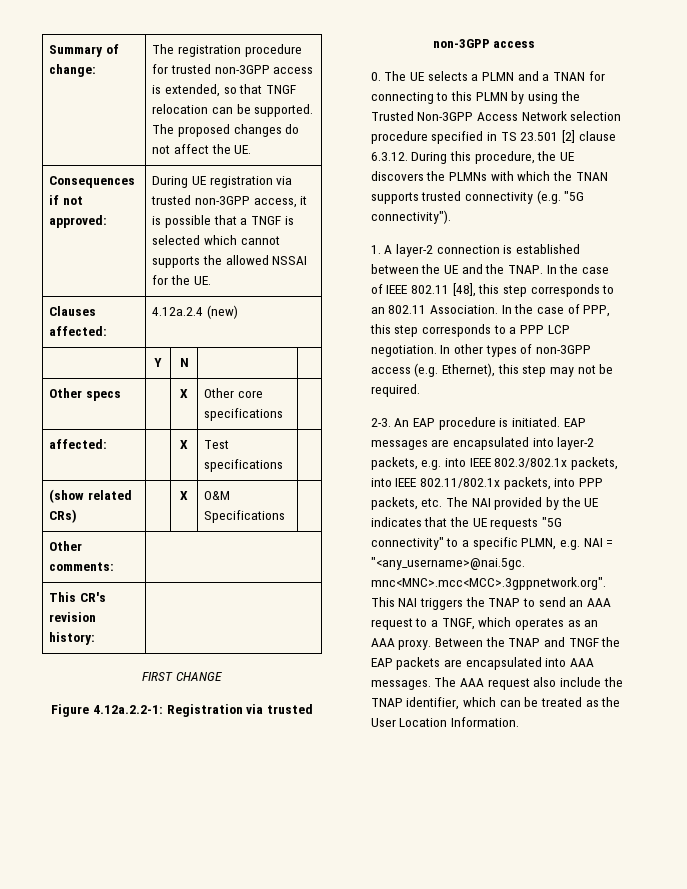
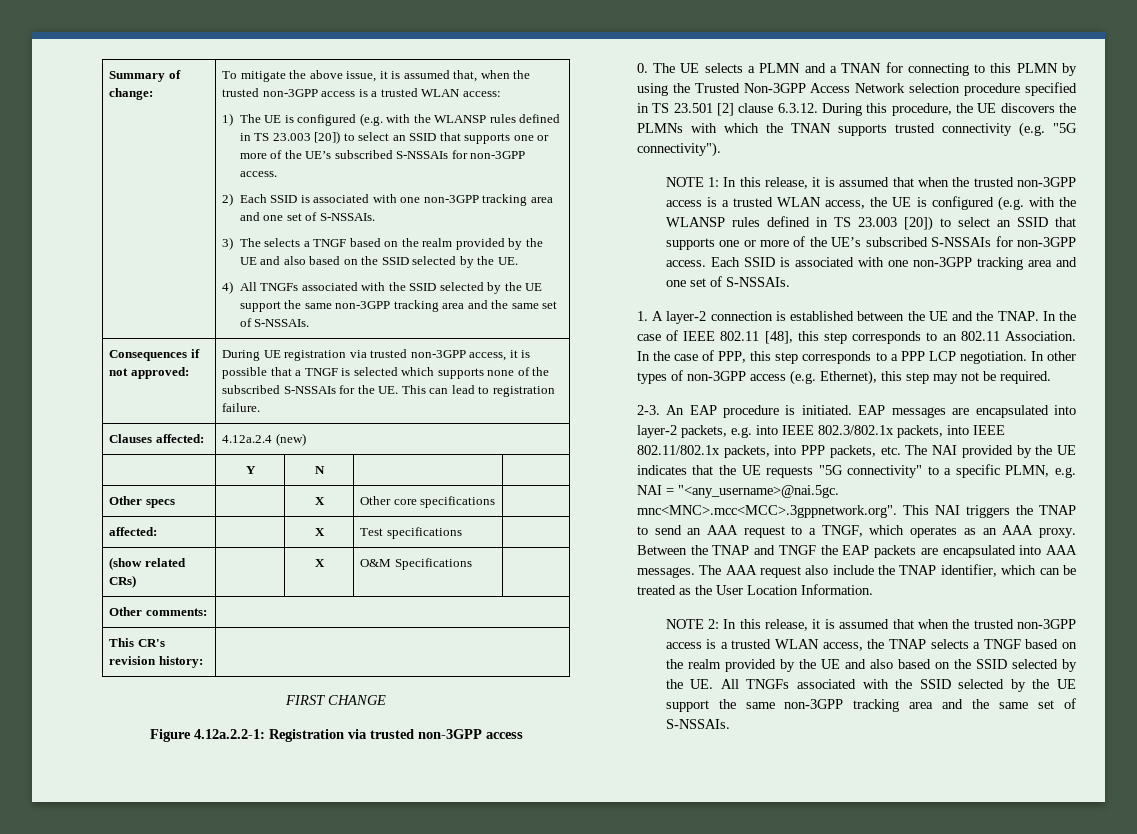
- The registration procedure for trusted non-3GPP access is extended, so that TNGF relocation can be supported. The proposed changes do not affect the UE.
+ To mitigate the above issue, it is assumed that, when the trusted non-3GPP access is a trusted WLAN access:
+ 1) The UE is configured (e.g. with the WLANSP rules defined in TS 23.003 [20]) to select an SSID that supports one or more of the UE’s subscribed S-NSSAIs for non-3GPP access.
+ 2) Each SSID is associated with one non-3GPP tracking area and one set of S-NSSAIs.
+ 3) The selects a TNGF based on the realm provided by the UE and also based on the SSID selected by the UE.
+ 4) All TNGFs associated with the SSID selected by the UE support the same non-3GPP tracking area and the same set of S-NSSAIs.
- Consequences if not approved: | During UE registration via trusted non-3GPP access, it is possible that a TNGF is selected which cannot supports the allowed NSSAI for the UE.
+ Consequences if not approved: | During UE registration via trusted non-3GPP access, it is possible that a TNGF is selected which supports none of the subscribed S-NSSAIs for the UE. This can lead to registration failure.
+ NOTE 1: In this release, it is assumed that when the trusted non-3GPP access is a trusted WLAN access, the UE is configured (e.g. with the WLANSP rules defined in TS 23.003 [20]) to select an SSID that supports one or more of the UE’s subscribed S-NSSAIs for non-3GPP access. Each SSID is associated with one non-3GPP tracking area and one set of S-NSSAIs.
+ NOTE 2: In this release, it is assumed that when the trusted non-3GPP access is a trusted WLAN access, the TNAP selects a TNGF based on the realm provided by the UE and also based on the SSID selected by the UE. All TNGFs associated with the SSID selected by the UE support the same non-3GPP tracking area and the same set of S-NSSAIs.

